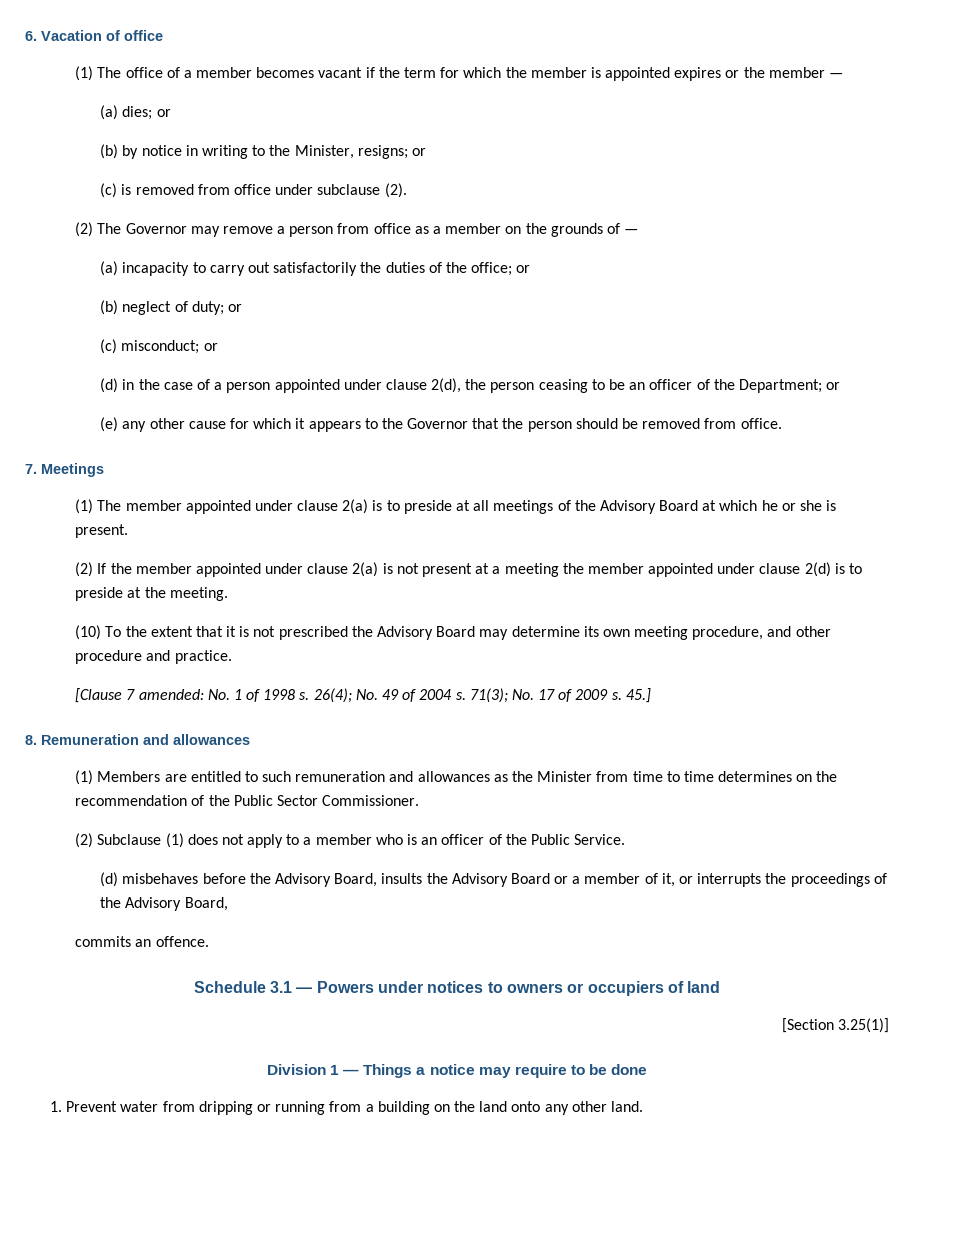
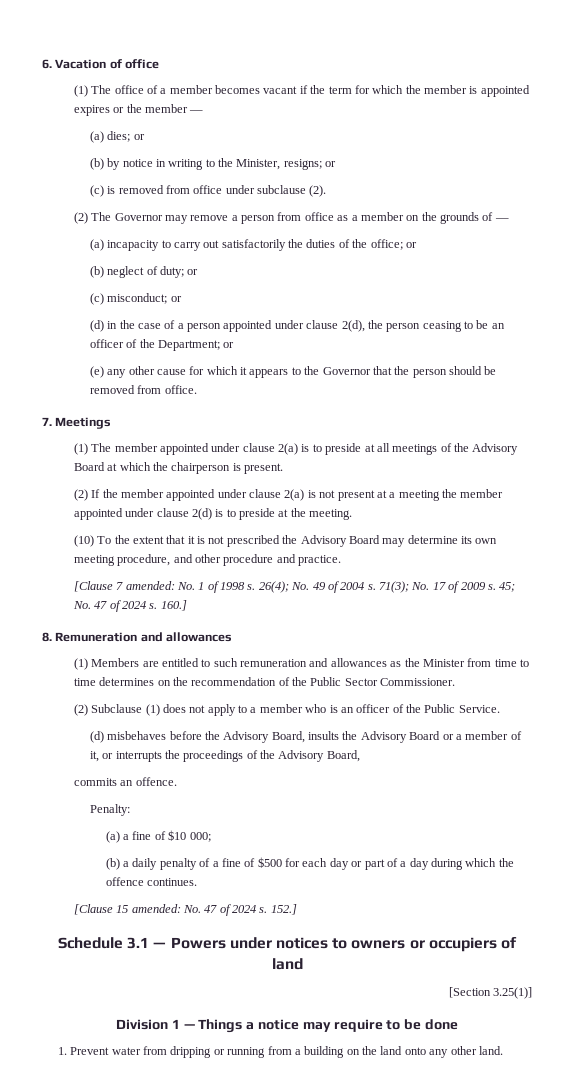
- (1) The member appointed under clause 2(a) is to preside at all meetings of the Advisory Board at which he or she is present.
+ (1) The member appointed under clause 2(a) is to preside at all meetings of the Advisory Board at which the chairperson is present.
- 45.]
+ 45; No. 47 of 2024 s. 160.]
+ Penalty:
+ (a) a fine of $10 000;
+ (b) a daily penalty of a fine of $500 for each day or part of a day during which the offence continues.
+ [Clause 15 amended: No. 47 of 2024 s. 152.]

